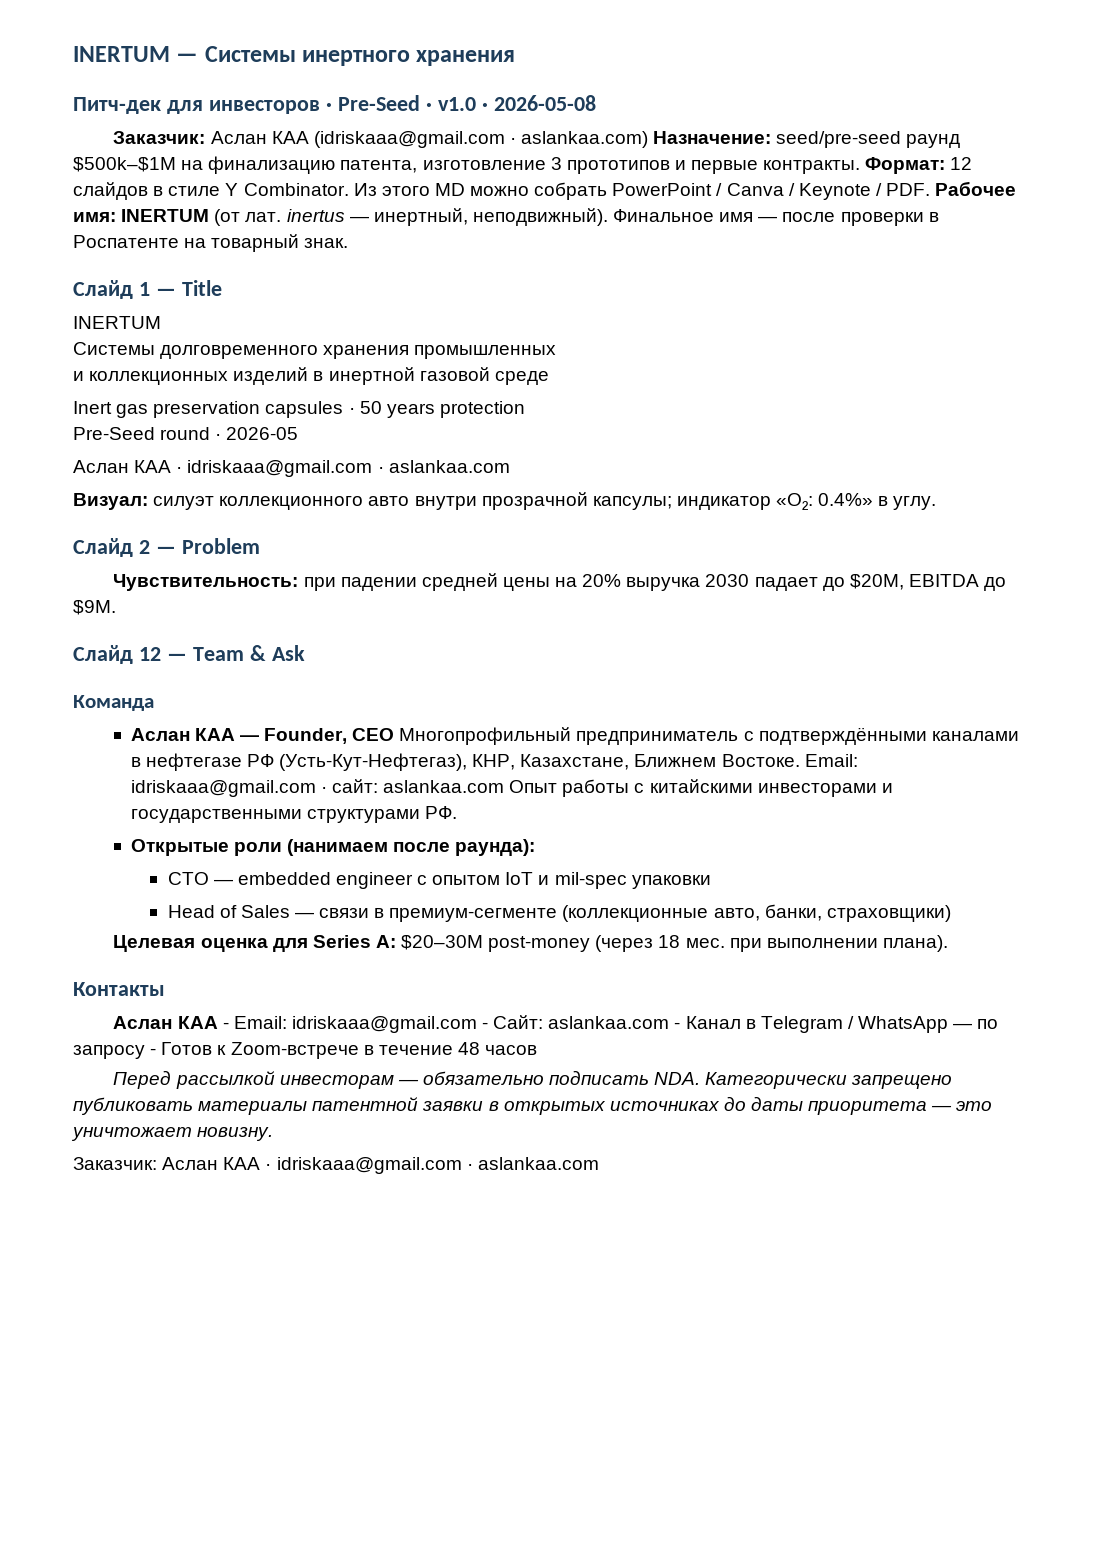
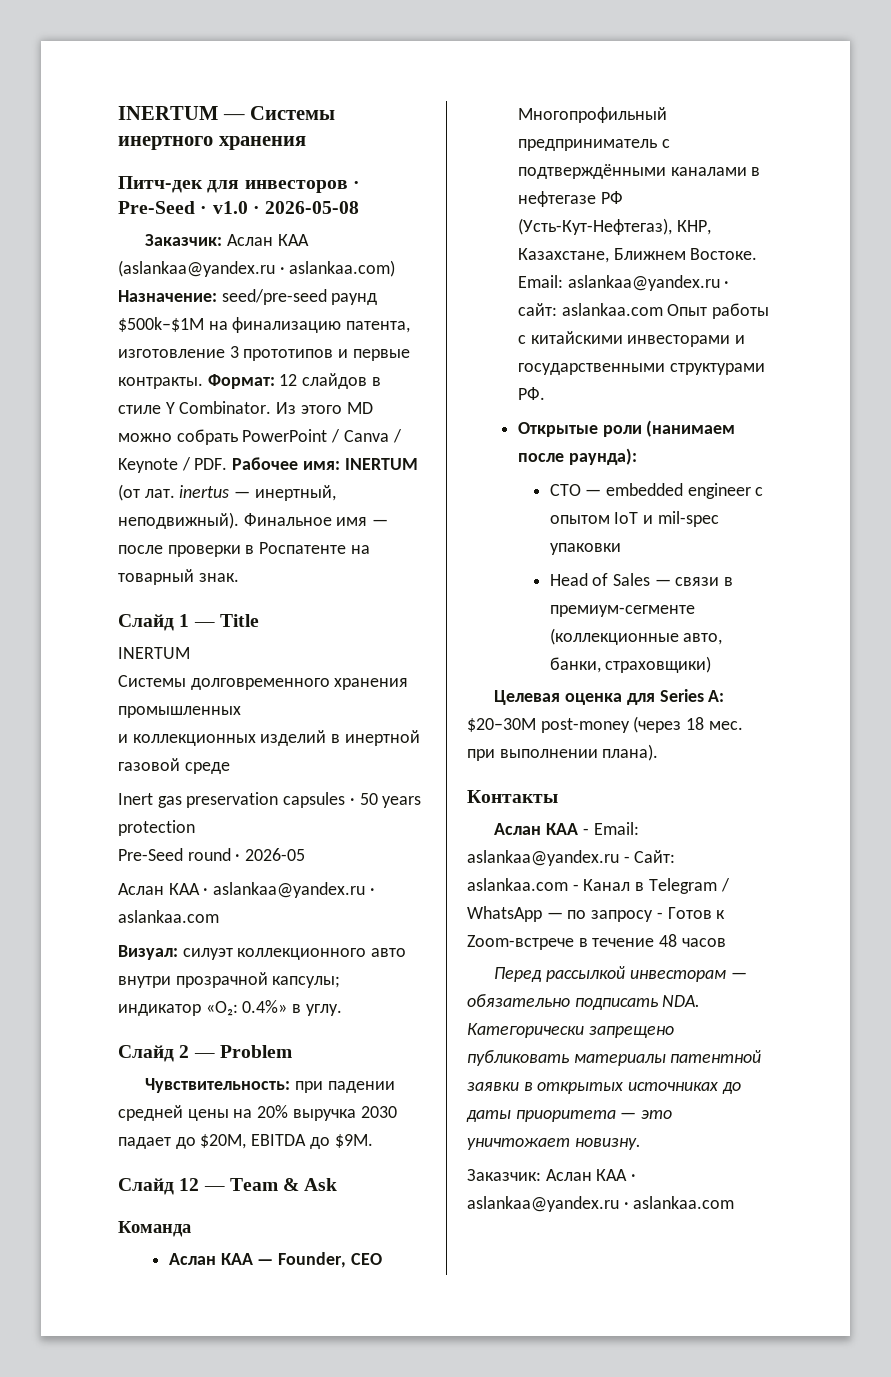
- Заказчик: Аслан КАА (idriskaaa@gmail.com · aslankaa.com) Назначение: seed/pre-seed раунд $500k–$1M на финализацию патента, изготовление 3 прототипов и первые контракты.
+ Заказчик: Аслан КАА (aslankaa@yandex.ru · aslankaa.com) Назначение: seed/pre-seed раунд $500k–$1M на финализацию патента, изготовление 3 прототипов и первые контракты.
  Pre-Seed round · 2026-05
- Аслан КАА · idriskaaa@gmail.com · aslankaa.com
+ Аслан КАА · aslankaa@yandex.ru · aslankaa.com
- Email: idriskaaa@gmail.com · сайт: aslankaa.com Опыт работы с китайскими инвесторами и государственными структурами РФ.
+ Email: aslankaa@yandex.ru · сайт: aslankaa.com Опыт работы с китайскими инвесторами и государственными структурами РФ.
- Аслан КАА - Email: idriskaaa@gmail.com - Сайт: aslankaa.com - Канал в Telegram / WhatsApp — по запросу - Готов к Zoom-встрече в течение 48 часов
+ Аслан КАА - Email: aslankaa@yandex.ru - Сайт: aslankaa.com - Канал в Telegram / WhatsApp — по запросу - Готов к Zoom-встрече в течение 48 часов
- Заказчик: Аслан КАА · idriskaaa@gmail.com · aslankaa.com
+ Заказчик: Аслан КАА · aslankaa@yandex.ru · aslankaa.com

